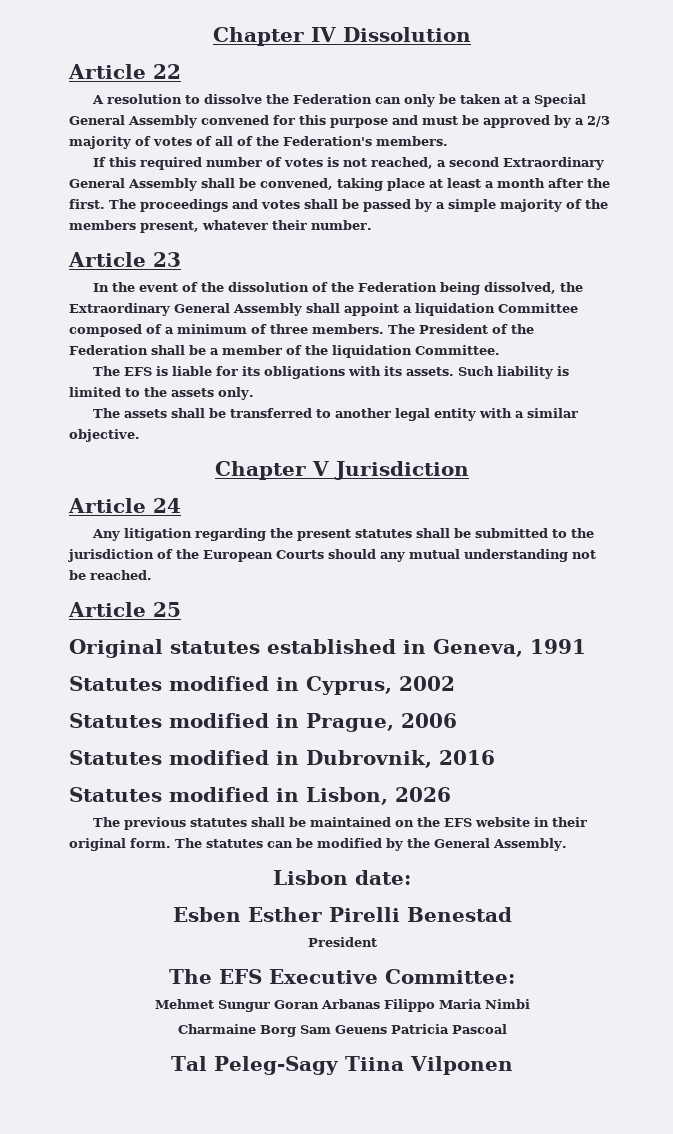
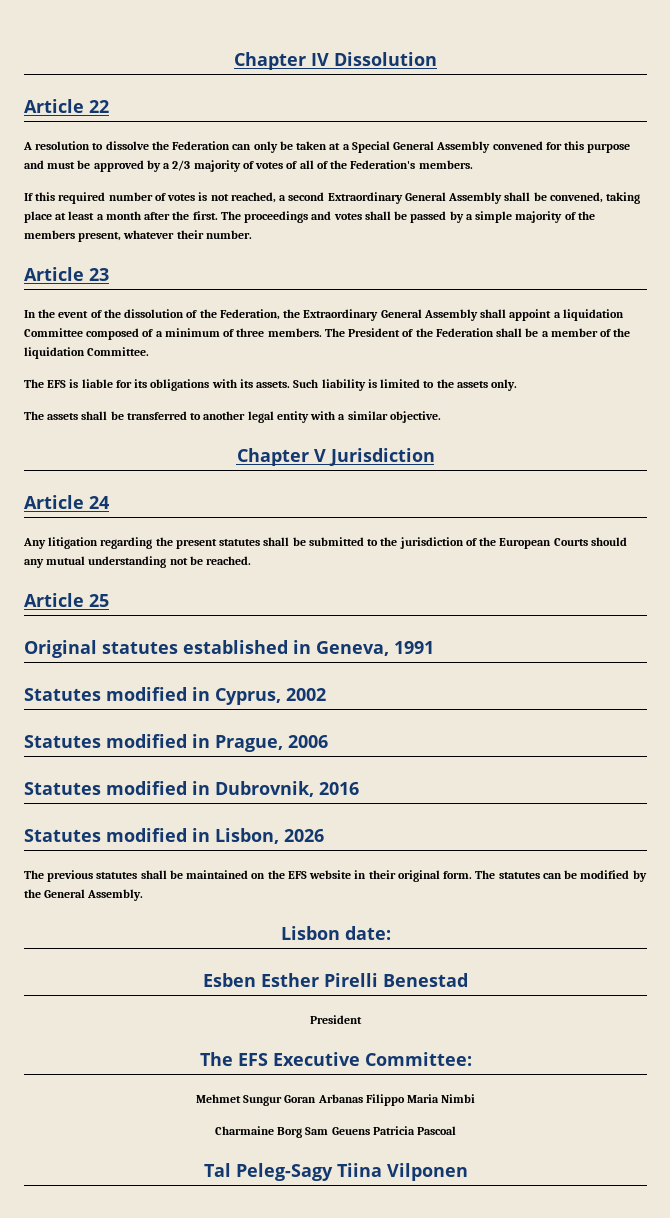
- In the event of the dissolution of the Federation being dissolved, the Extraordinary General Assembly shall appoint a liquidation Committee composed of a minimum of three members.
+ In the event of the dissolution of the Federation, the Extraordinary General Assembly shall appoint a liquidation Committee composed of a minimum of three members.

